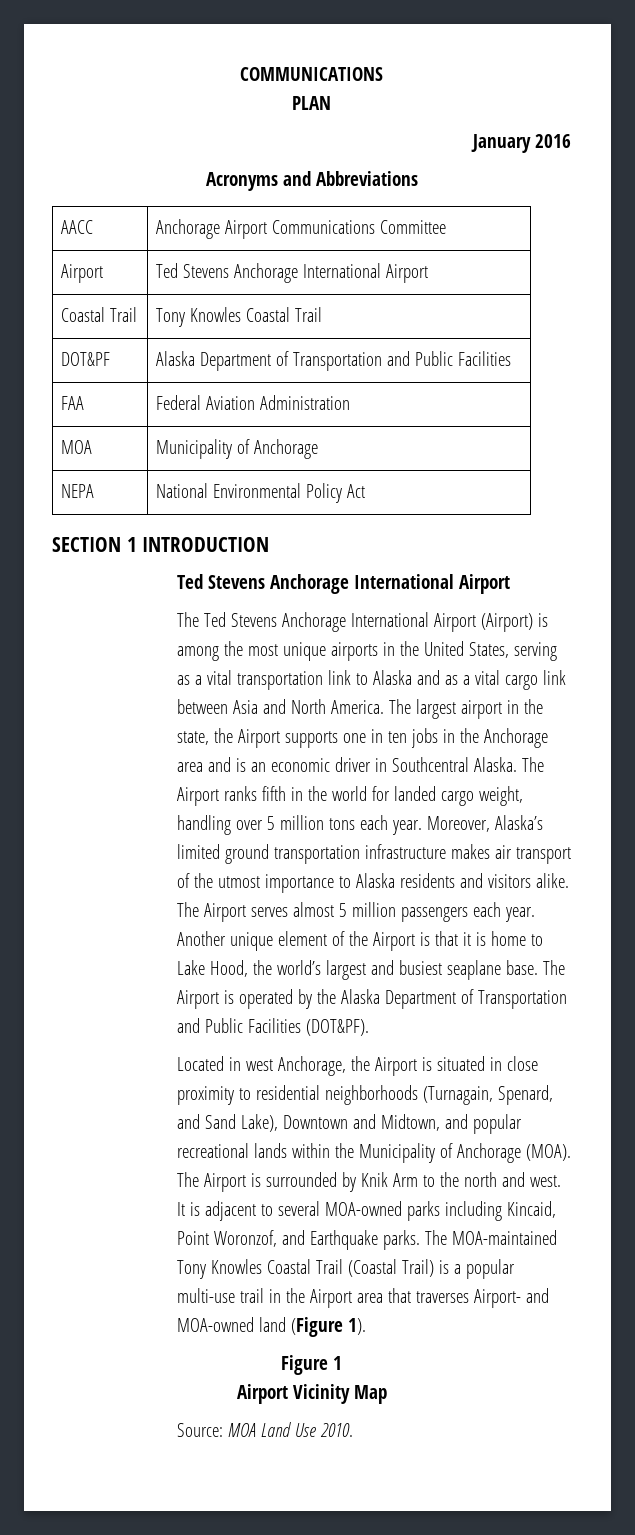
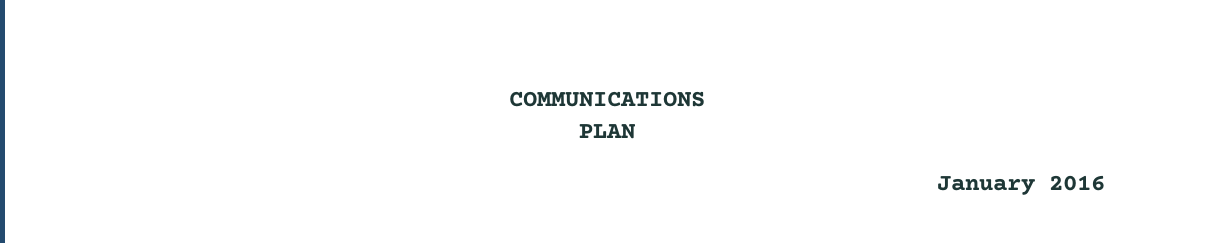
- Acronyms and Abbreviations
- AACC | Anchorage Airport Communications Committee
- Airport | Ted Stevens Anchorage International Airport
- Coastal Trail | Tony Knowles Coastal Trail
- DOT&PF | Alaska Department of Transportation and Public Facilities
- FAA | Federal Aviation Administration
- MOA | Municipality of Anchorage
- NEPA | National Environmental Policy Act
- SECTION 1 INTRODUCTION
- Ted Stevens Anchorage International Airport
- The Ted Stevens Anchorage International Airport (Airport) is among the most unique airports in the United States, serving as a vital transportation link to Alaska and as a vital cargo link between Asia and North America. The largest airport in the state, the Airport supports one in ten jobs in the Anchorage area and is an economic driver in Southcentral Alaska. The Airport ranks fifth in the world for landed cargo weight, handling over 5 million tons each year. Moreover, Alaska’s limited ground transportation infrastructure makes air transport of the utmost importance to Alaska residents and visitors alike. The Airport serves almost 5 million passengers each year. Another unique element of the Airport is that it is home to Lake Hood, the world’s largest and busiest seaplane base. The Airport is operated by the Alaska Department of Transportation and Public Facilities (DOT&PF).
- Located in west Anchorage, the Airport is situated in close proximity to residential neighborhoods (Turnagain, Spenard, and Sand Lake), Downtown and Midtown, and popular recreational lands within the Municipality of Anchorage (MOA). The Airport is surrounded by Knik Arm to the north and west. It is adjacent to several MOA-owned parks including Kincaid, Point Woronzof, and Earthquake parks. The MOA-maintained Tony Knowles Coastal Trail (Coastal Trail) is a popular multi-use trail in the Airport area that traverses Airport- and MOA-owned land (Figure 1).
- Figure 1
- Airport Vicinity Map
- Source: MOA Land Use 2010.

